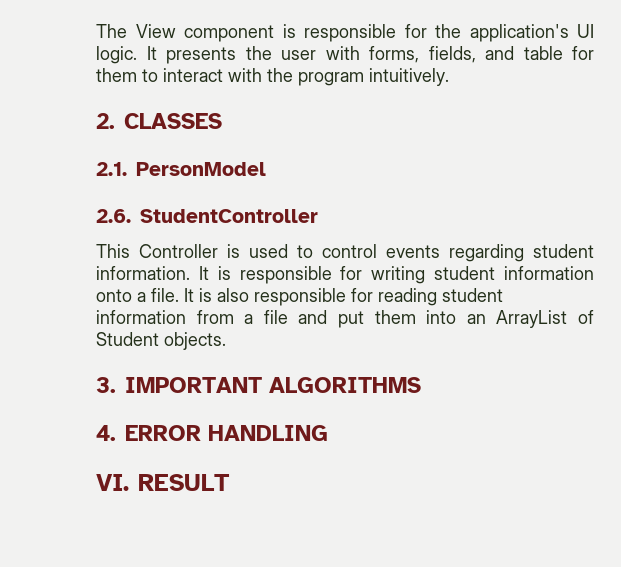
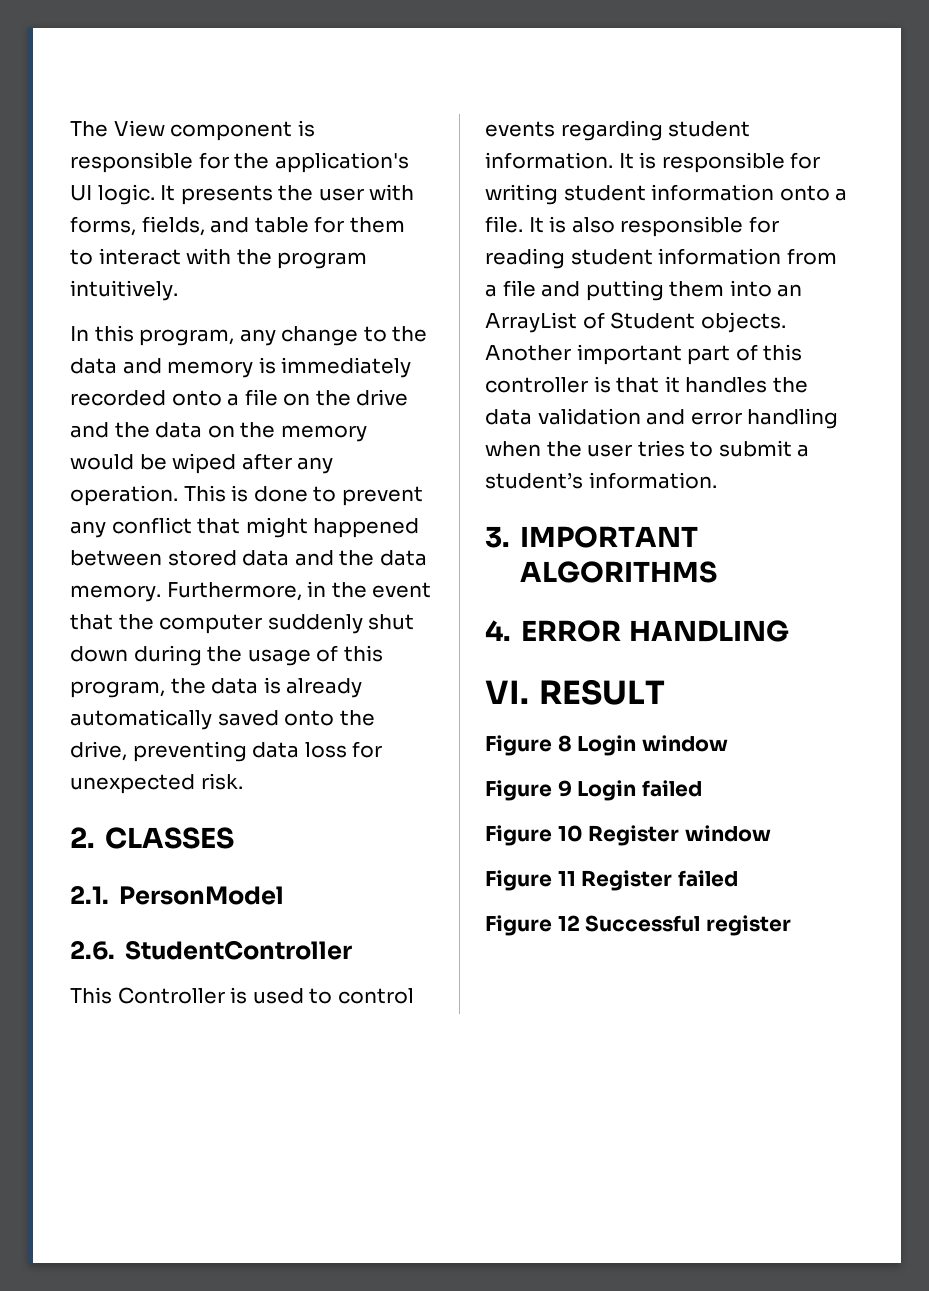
+ In this program, any change to the data and memory is immediately recorded onto a file on the drive and the data on the memory would be wiped after any operation. This is done to prevent any conflict that might happened between stored data and the data memory. Furthermore, in the event that the computer suddenly shut down during the usage of this program, the data is already automatically saved onto the drive, preventing data loss for unexpected risk.
- It is also responsible for reading student information from a file and put them into an ArrayList of Student objects.
+ It is also responsible for reading student information from a file and putting them into an ArrayList of Student objects. Another important part of this controller is that it handles the data validation and error handling when the user tries to submit a student’s information.
+ Figure 8 Login window
+ Figure 9 Login failed
+ Figure 10 Register window
+ Figure 11 Register failed
+ Figure 12 Successful register

